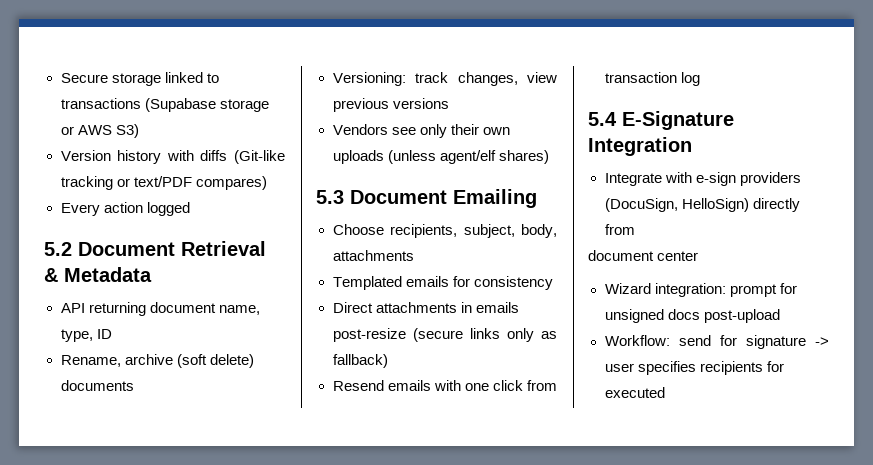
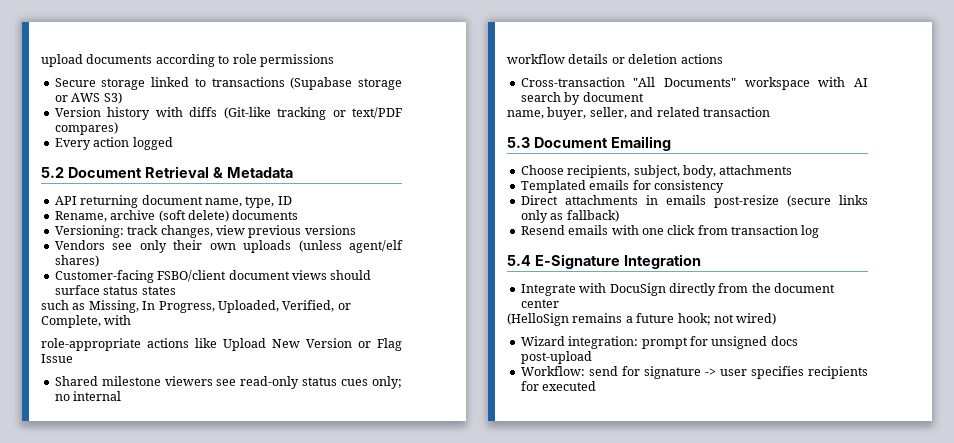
+ upload documents according to role permissions
+ Customer-facing FSBO/client document views should surface status states
+ such as Missing, In Progress, Uploaded, Verified, or Complete, with
+ role-appropriate actions like Upload New Version or Flag Issue
+ Shared milestone viewers see read-only status cues only; no internal
+ workflow details or deletion actions
+ Cross-transaction "All Documents" workspace with AI search by document
+ name, buyer, seller, and related transaction
- Integrate with e-sign providers (DocuSign, HelloSign) directly from
- document center
+ Integrate with DocuSign directly from the document center
+ (HelloSign remains a future hook; not wired)

